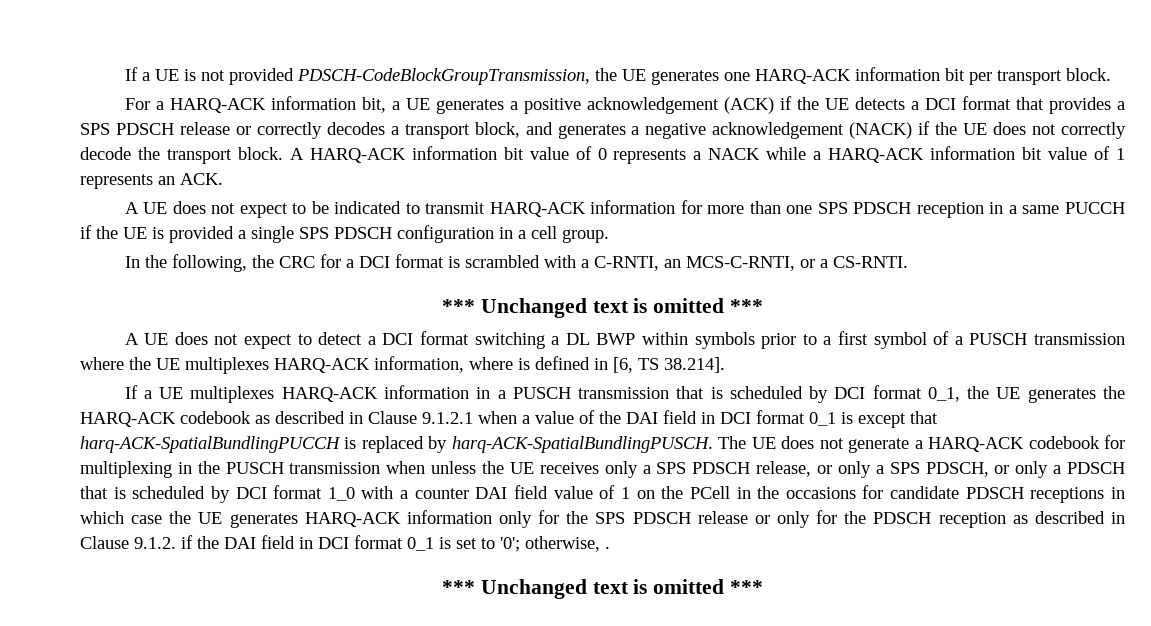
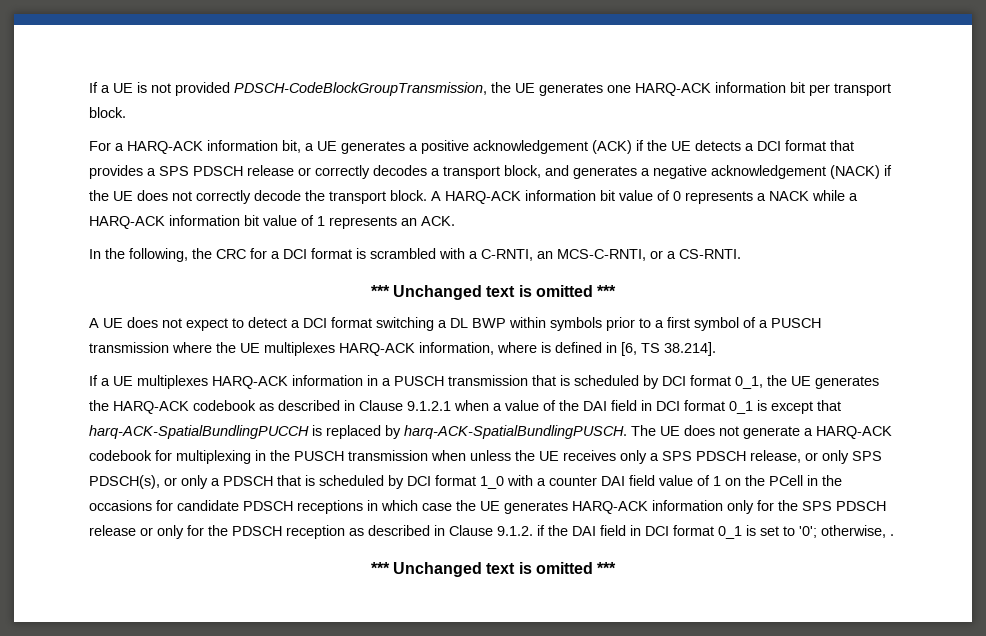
- A UE does not expect to be indicated to transmit HARQ-ACK information for more than one SPS PDSCH reception in a same PUCCH if the UE is provided a single SPS PDSCH configuration in a cell group.
- The UE does not generate a HARQ-ACK codebook for multiplexing in the PUSCH transmission when unless the UE receives only a SPS PDSCH release, or only a SPS PDSCH, or only a PDSCH that is scheduled by DCI format 1_0 with a counter DAI field value of 1 on the PCell in the occasions for candidate PDSCH receptions in which case the UE generates HARQ-ACK information only for the SPS PDSCH release or only for the PDSCH reception as described in Clause 9.1.2. if the DAI field in DCI format 0_1 is set to '0';
+ The UE does not generate a HARQ-ACK codebook for multiplexing in the PUSCH transmission when unless the UE receives only a SPS PDSCH release, or only SPS PDSCH(s), or only a PDSCH that is scheduled by DCI format 1_0 with a counter DAI field value of 1 on the PCell in the occasions for candidate PDSCH receptions in which case the UE generates HARQ-ACK information only for the SPS PDSCH release or only for the PDSCH reception as described in Clause 9.1.2. if the DAI field in DCI format 0_1 is set to '0';

